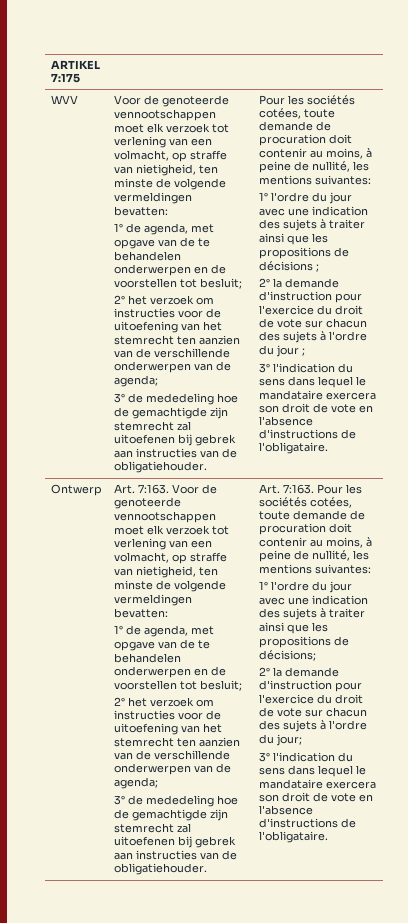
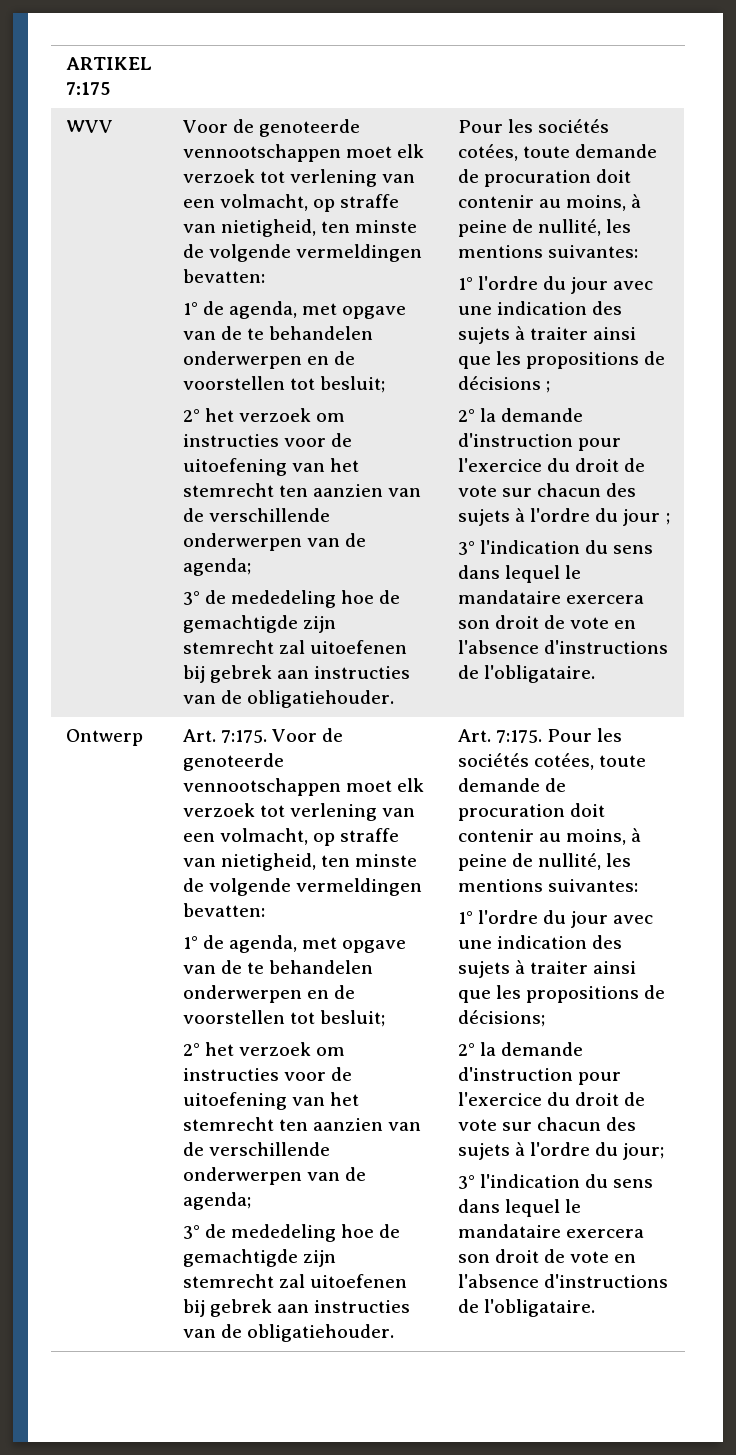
- Ontwerp | Art. 7:163.
+ Ontwerp | Art. 7:175.
- 3° de mededeling hoe de gemachtigde zijn stemrecht zal uitoefenen bij gebrek aan instructies van de obligatiehouder. | Art. 7:163.
+ 3° de mededeling hoe de gemachtigde zijn stemrecht zal uitoefenen bij gebrek aan instructies van de obligatiehouder. | Art. 7:175.

